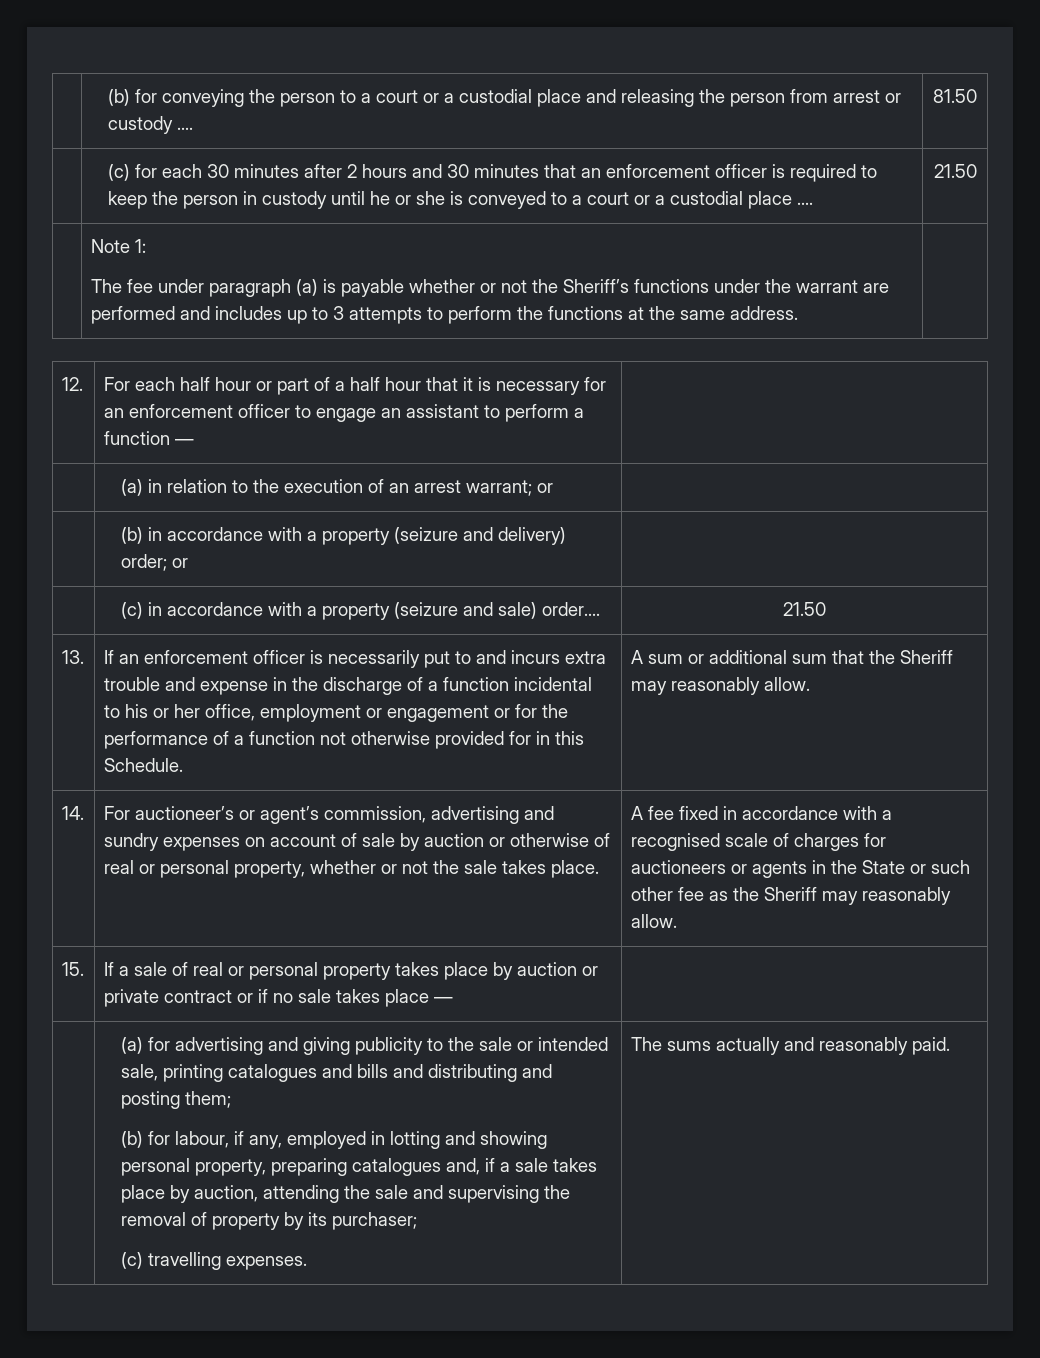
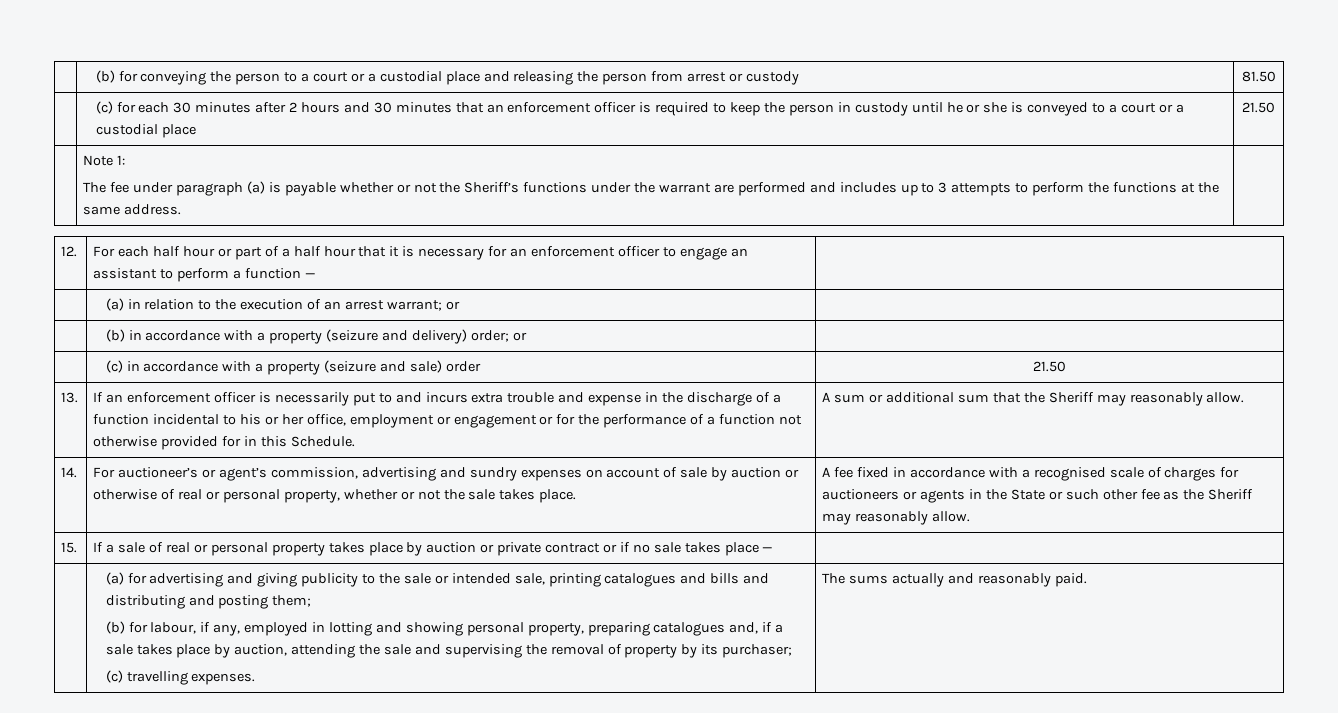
- | (b) for conveying the person to a court or a custodial place and releasing the person from arrest or custody .... | 81.50
+ | (b) for conveying the person to a court or a custodial place and releasing the person from arrest or custody | 81.50
- | (c) for each 30 minutes after 2 hours and 30 minutes that an enforcement officer is required to keep the person in custody until he or she is conveyed to a court or a custodial place .... | 21.50
+ | (c) for each 30 minutes after 2 hours and 30 minutes that an enforcement officer is required to keep the person in custody until he or she is conveyed to a court or a custodial place | 21.50
- | (c) in accordance with a property (seizure and sale) order.... | 21.50
+ | (c) in accordance with a property (seizure and sale) order | 21.50

